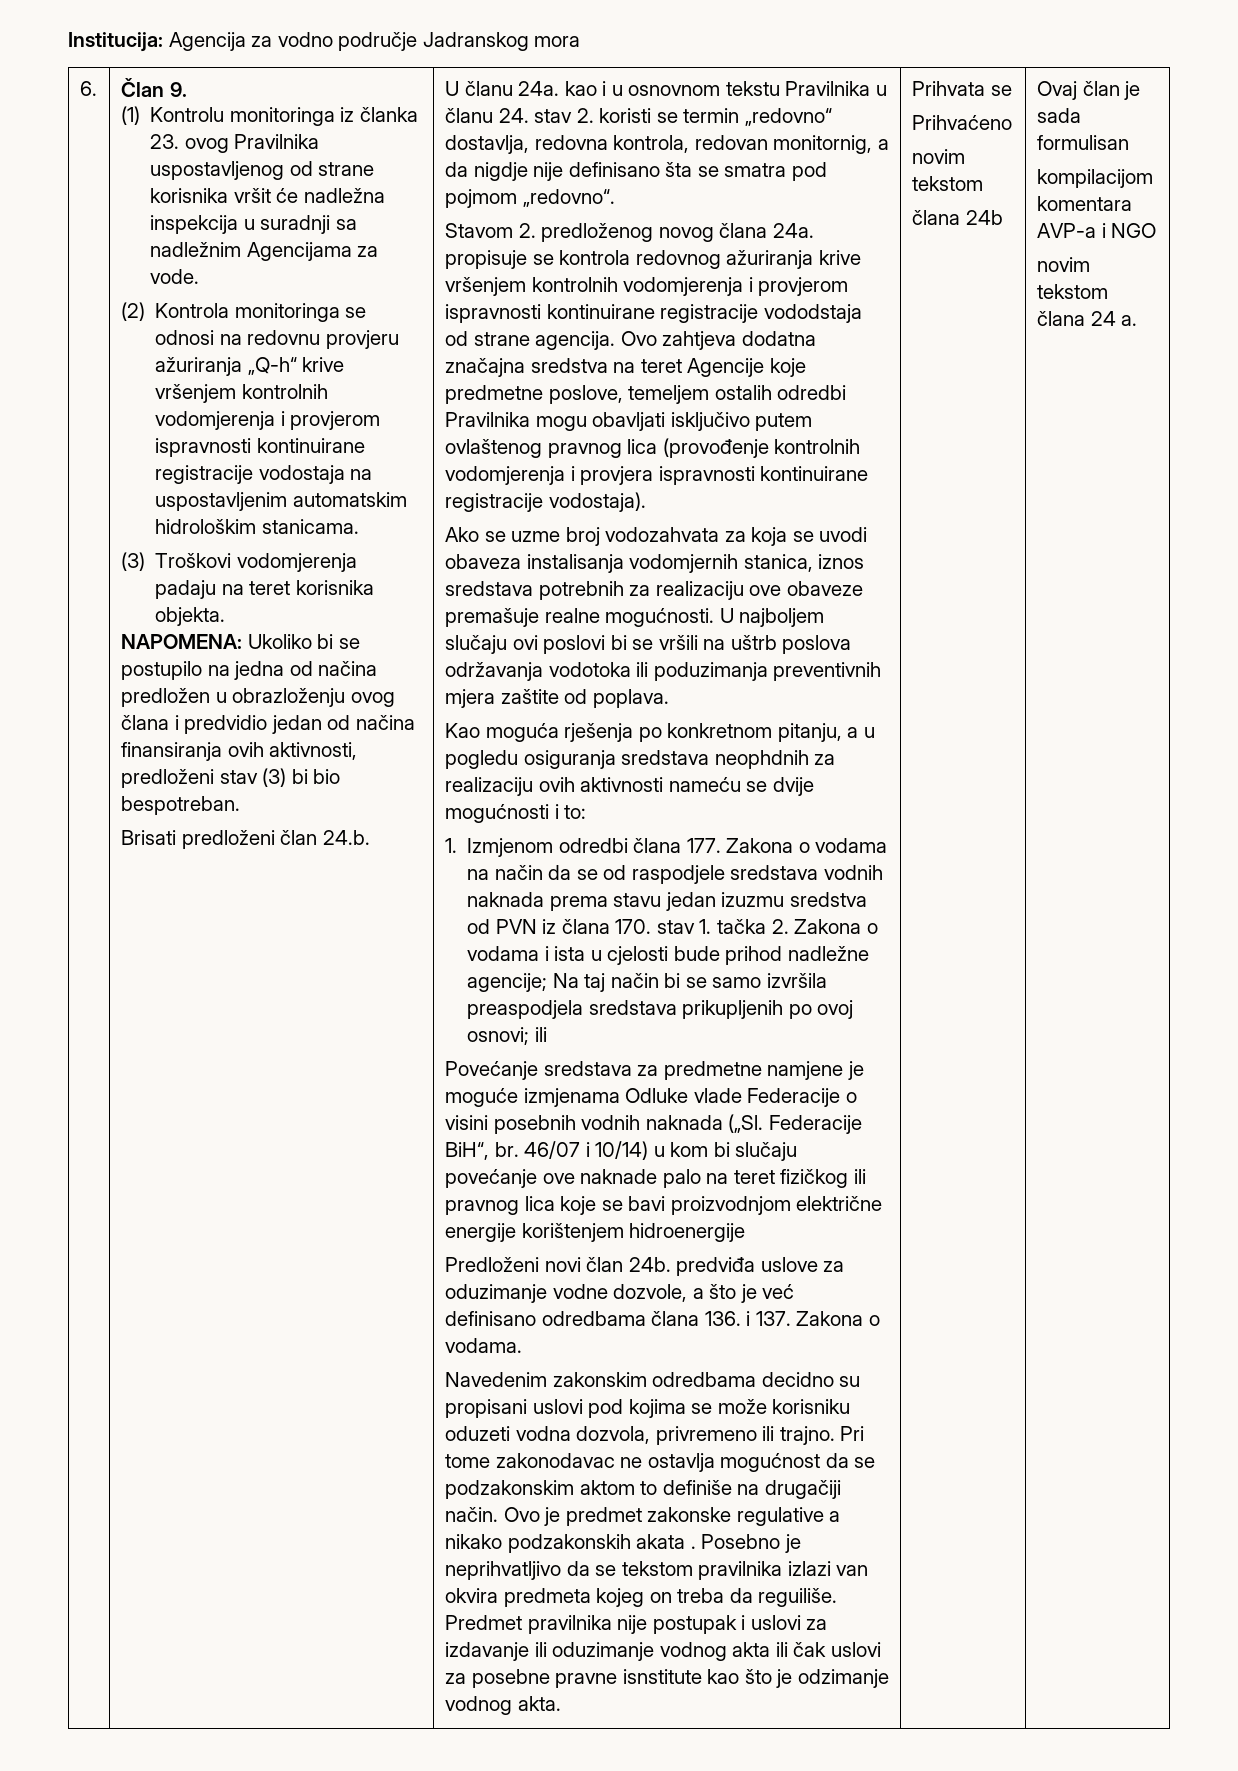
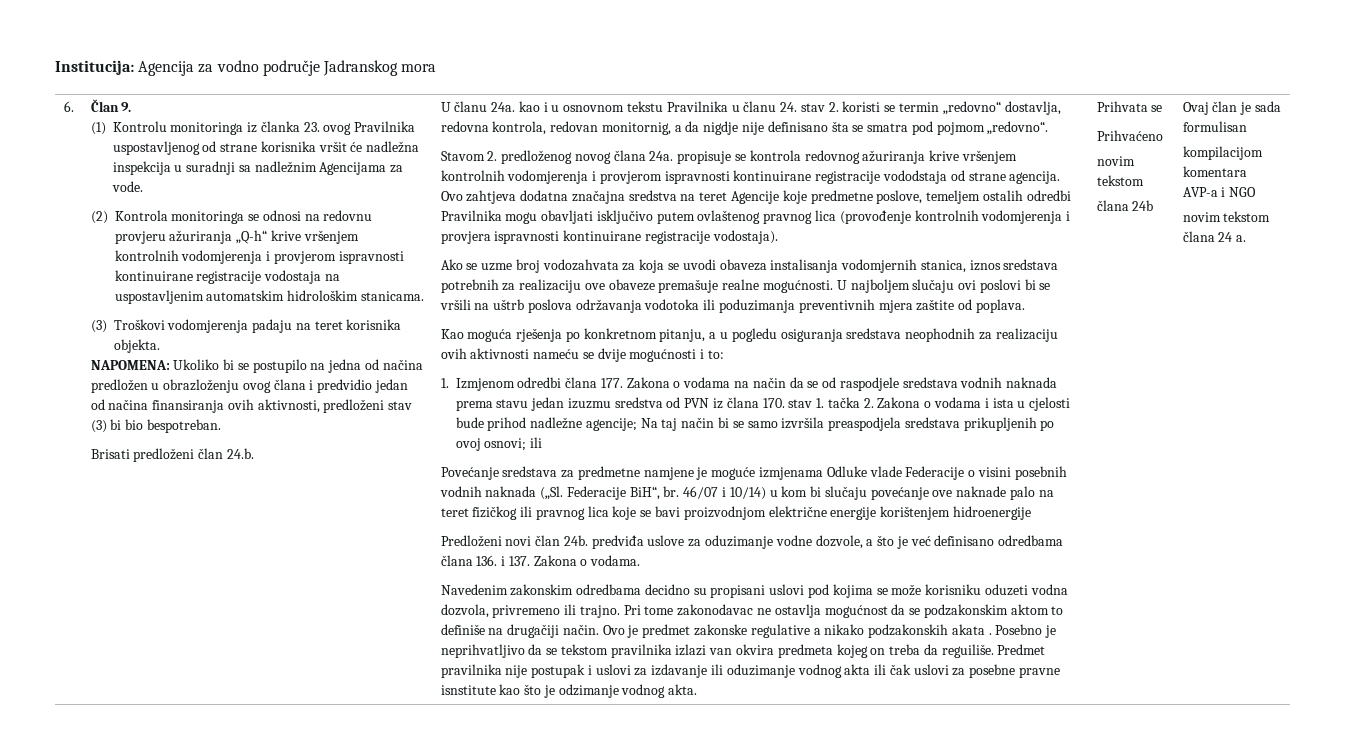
- Kao moguća rješenja po konkretnom pitanju, a u pogledu osiguranja sredstava neophdnih za realizaciju ovih aktivnosti nameću se dvije mogućnosti i to:
+ Kao moguća rješenja po konkretnom pitanju, a u pogledu osiguranja sredstava neophodnih za realizaciju ovih aktivnosti nameću se dvije mogućnosti i to:

